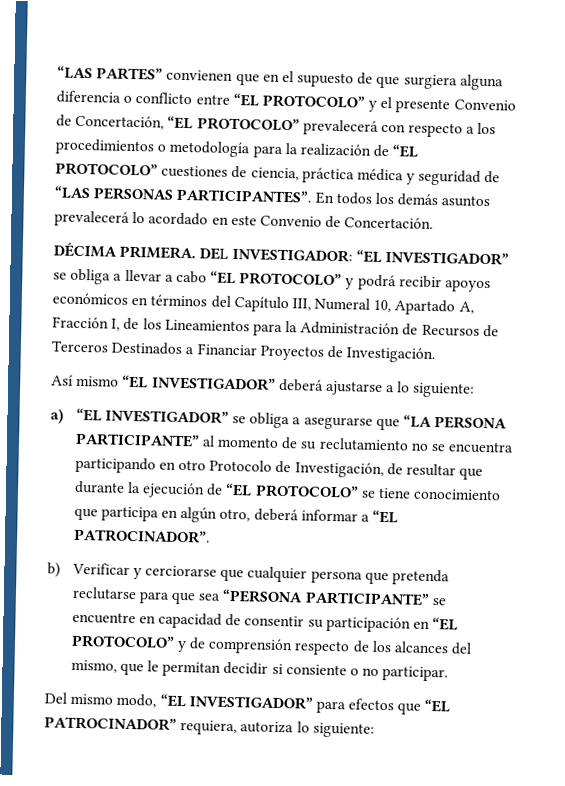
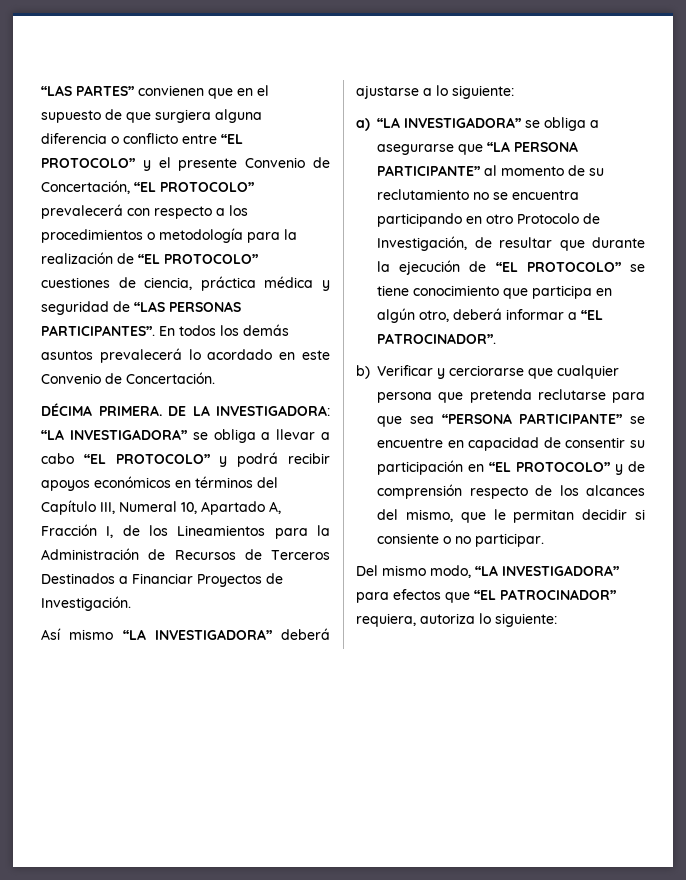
- DEL INVESTIGADOR: “EL INVESTIGADOR” se obliga a llevar a cabo “EL PROTOCOLO” y podrá recibir apoyos económicos en términos del Capítulo III, Numeral 10, Apartado A, Fracción I, de los Lineamientos para la Administración de Recursos de Terceros Destinados a Financiar Proyectos de Investigación.
+ DE LA INVESTIGADORA: “LA INVESTIGADORA” se obliga a llevar a cabo “EL PROTOCOLO” y podrá recibir apoyos económicos en términos del Capítulo III, Numeral 10, Apartado A, Fracción I, de los Lineamientos para la Administración de Recursos de Terceros Destinados a Financiar Proyectos de Investigación.
- Así mismo “EL INVESTIGADOR” deberá ajustarse a lo siguiente:
+ Así mismo “LA INVESTIGADORA” deberá ajustarse a lo siguiente:
- a) “EL INVESTIGADOR” se obliga a asegurarse que “LA PERSONA PARTICIPANTE” al momento de su reclutamiento no se encuentra participando en otro Protocolo de Investigación, de resultar que durante la ejecución de “EL PROTOCOLO” se tiene conocimiento que participa en algún otro, deberá informar a “EL PATROCINADOR”.
+ a) “LA INVESTIGADORA” se obliga a asegurarse que “LA PERSONA PARTICIPANTE” al momento de su reclutamiento no se encuentra participando en otro Protocolo de Investigación, de resultar que durante la ejecución de “EL PROTOCOLO” se tiene conocimiento que participa en algún otro, deberá informar a “EL PATROCINADOR”.
- Del mismo modo, “EL INVESTIGADOR” para efectos que “EL PATROCINADOR” requiera, autoriza lo siguiente:
+ Del mismo modo, “LA INVESTIGADORA” para efectos que “EL PATROCINADOR” requiera, autoriza lo siguiente:

